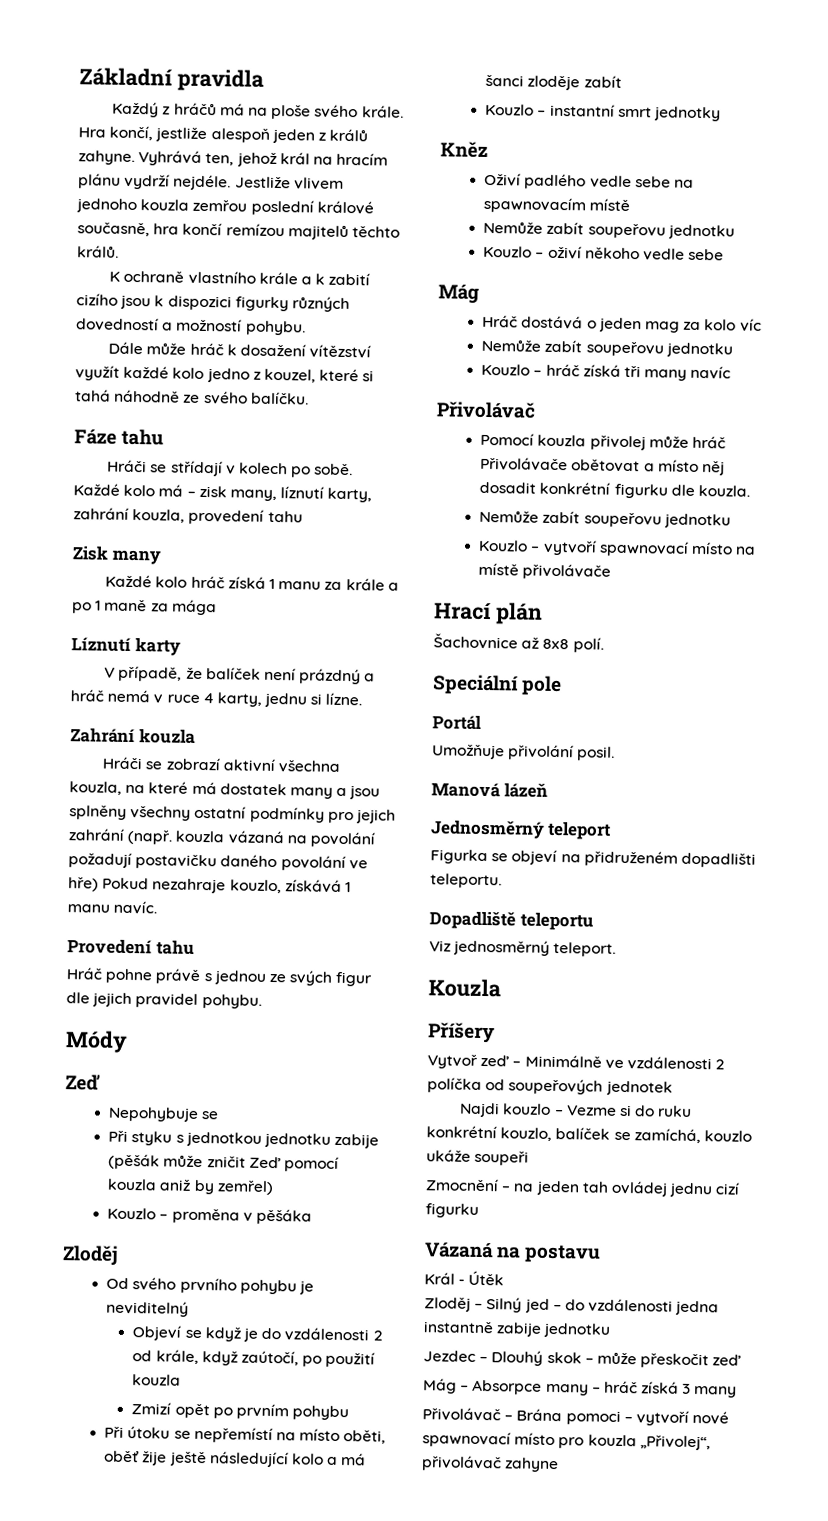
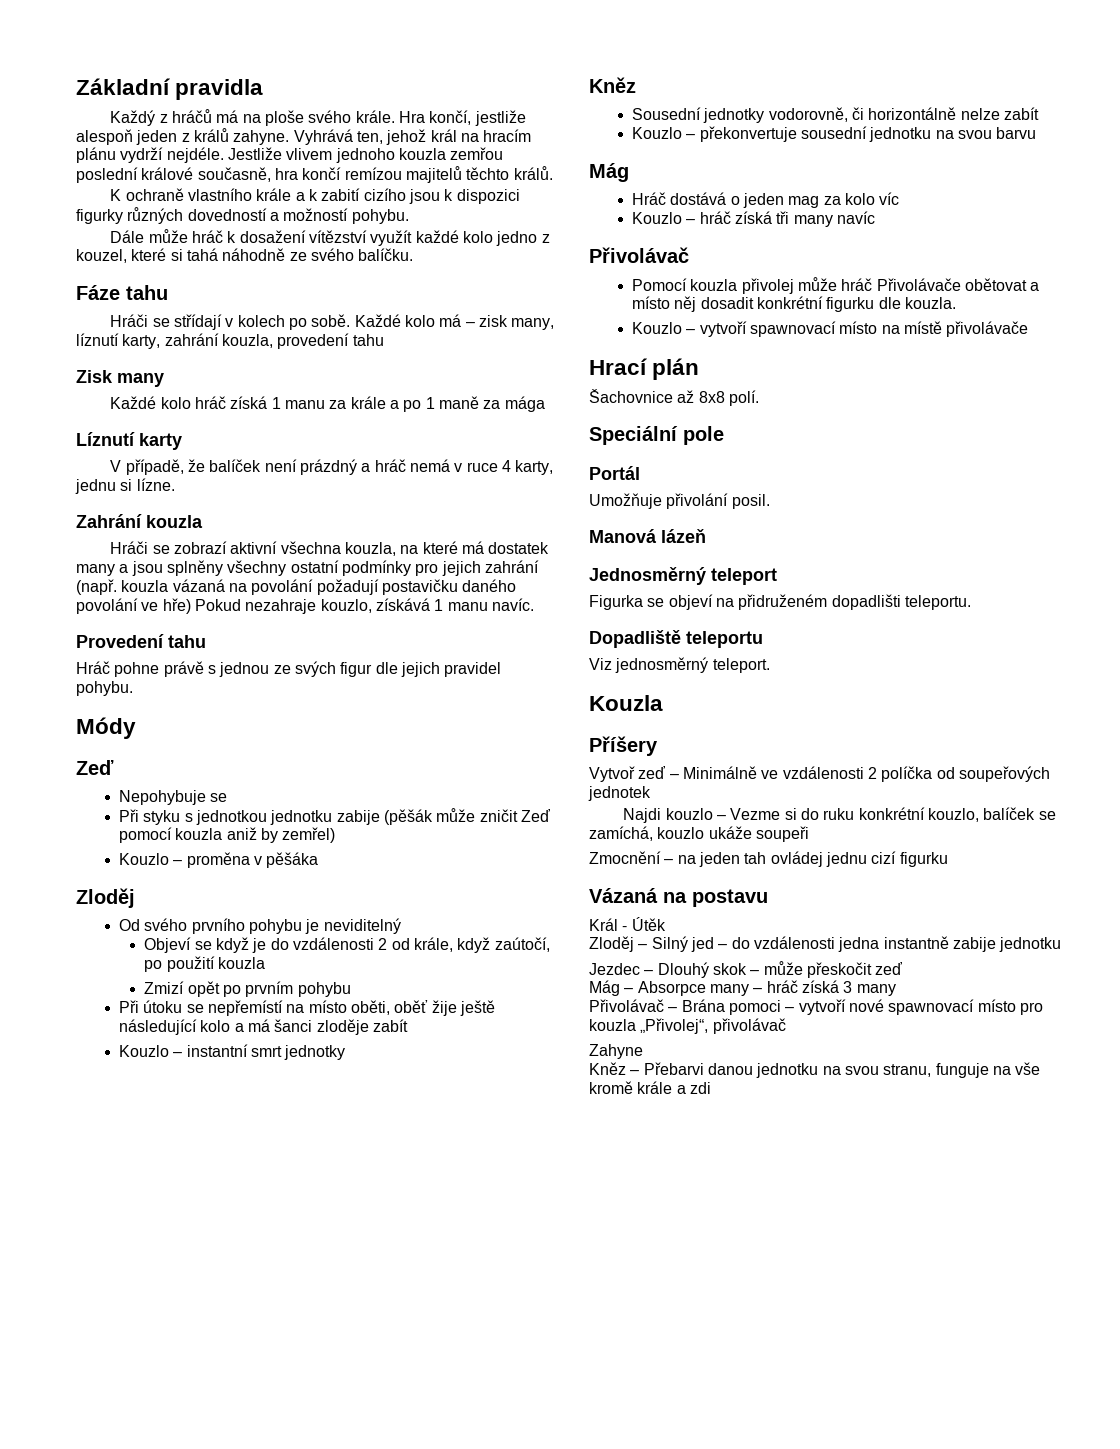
- Oživí padlého vedle sebe na spawnovacím místě
- Nemůže zabít soupeřovu jednotku
- Kouzlo – oživí někoho vedle sebe
+ Sousední jednotky vodorovně, či horizontálně nelze zabít
+ Kouzlo – překonvertuje sousední jednotku na svou barvu
  Hráč dostává o jeden mag za kolo víc
- Nemůže zabít soupeřovu jednotku
  Pomocí kouzla přivolej může hráč Přivolávače obětovat a místo něj dosadit konkrétní figurku dle kouzla.
- Nemůže zabít soupeřovu jednotku
- Přivolávač – Brána pomoci – vytvoří nové spawnovací místo pro kouzla „Přivolej“, přivolávač zahyne
+ Přivolávač – Brána pomoci – vytvoří nové spawnovací místo pro kouzla „Přivolej“, přivolávač
+ Zahyne
+ Kněz – Přebarvi danou jednotku na svou stranu, funguje na vše kromě krále a zdi

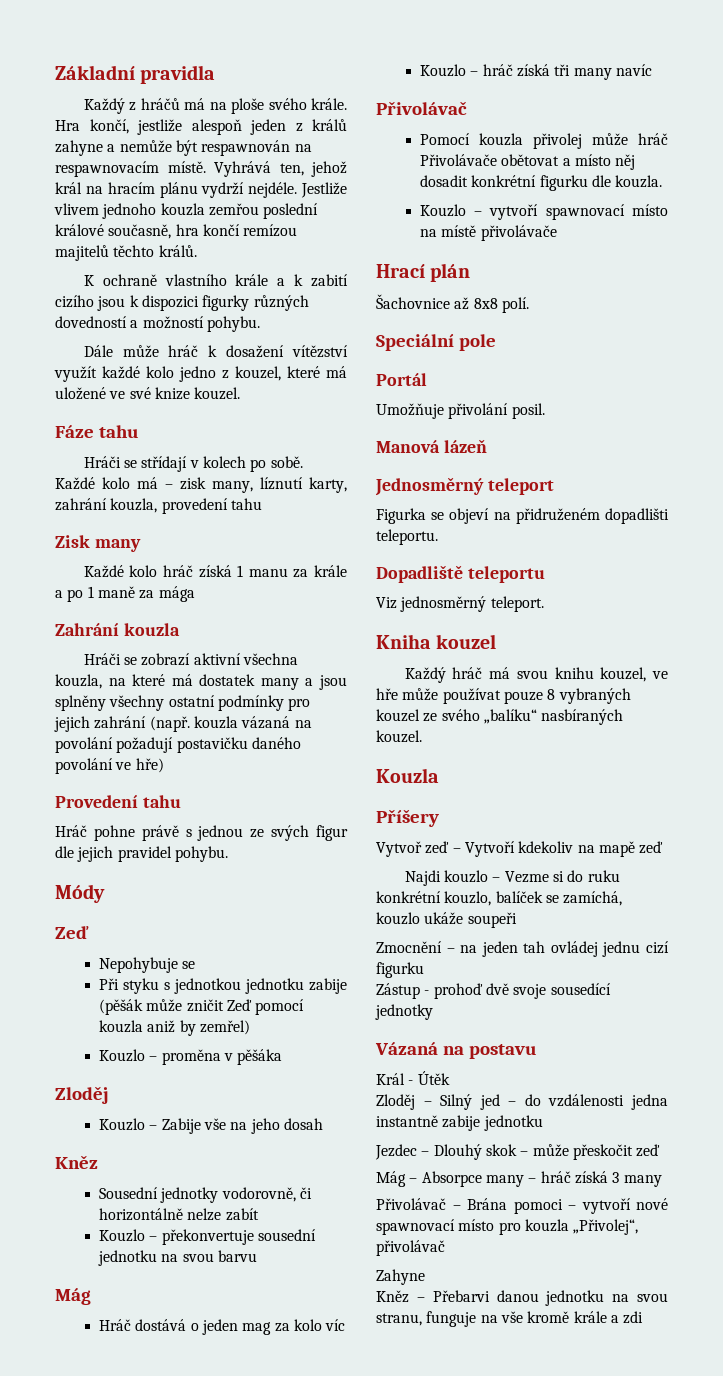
- Hra končí, jestliže alespoň jeden z králů zahyne.
+ Hra končí, jestliže alespoň jeden z králů zahyne a nemůže být respawnován na respawnovacím místě.
- Dále může hráč k dosažení vítězství využít každé kolo jedno z kouzel, které si tahá náhodně ze svého balíčku.
+ Dále může hráč k dosažení vítězství využít každé kolo jedno z kouzel, které má uložené ve své knize kouzel.
- Líznutí karty
- V případě, že balíček není prázdný a hráč nemá v ruce 4 karty, jednu si lízne.
- Hráči se zobrazí aktivní všechna kouzla, na které má dostatek many a jsou splněny všechny ostatní podmínky pro jejich zahrání (např. kouzla vázaná na povolání požadují postavičku daného povolání ve hře) Pokud nezahraje kouzlo, získává 1 manu navíc.
+ Hráči se zobrazí aktivní všechna kouzla, na které má dostatek many a jsou splněny všechny ostatní podmínky pro jejich zahrání (např. kouzla vázaná na povolání požadují postavičku daného povolání ve hře)
- Od svého prvního pohybu je neviditelný
- Objeví se když je do vzdálenosti 2 od krále, když zaútočí, po použití kouzla
- Zmizí opět po prvním pohybu
- Při útoku se nepřemístí na místo oběti, oběť žije ještě následující kolo a má šanci zloděje zabít
- Kouzlo – instantní smrt jednotky
+ Kouzlo – Zabije vše na jeho dosah
+ Kniha kouzel
+ Každý hráč má svou knihu kouzel, ve hře může používat pouze 8 vybraných kouzel ze svého „balíku“ nasbíraných kouzel.
- Vytvoř zeď – Minimálně ve vzdálenosti 2 políčka od soupeřových jednotek
+ Vytvoř zeď – Vytvoří kdekoliv na mapě zeď
+ Zástup - prohoď dvě svoje sousedící jednotky

